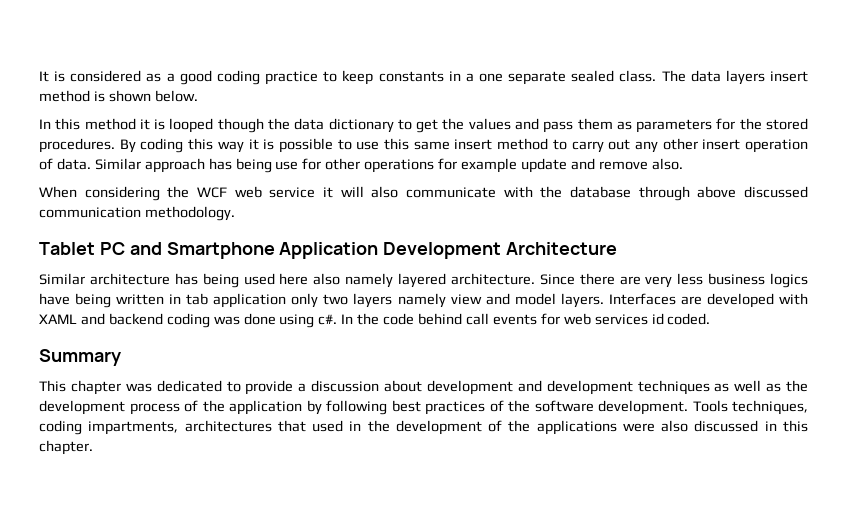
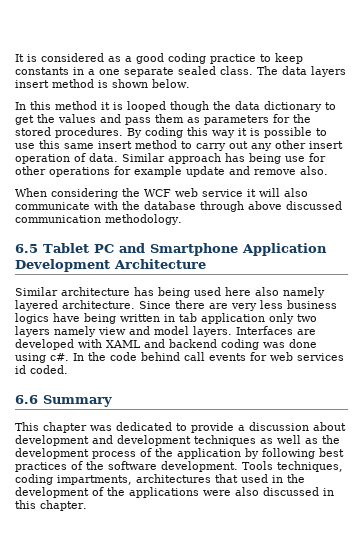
- Tablet PC and Smartphone Application Development Architecture
+ 6.5 Tablet PC and Smartphone Application Development Architecture
- Summary
+ 6.6 Summary

